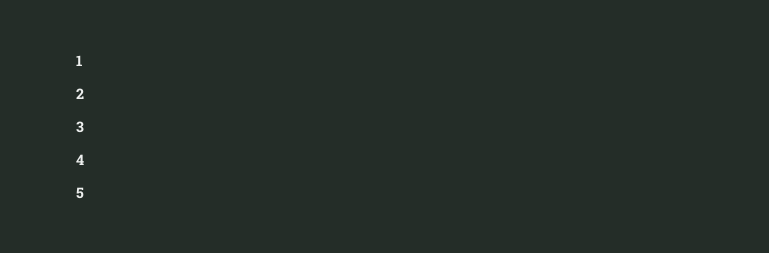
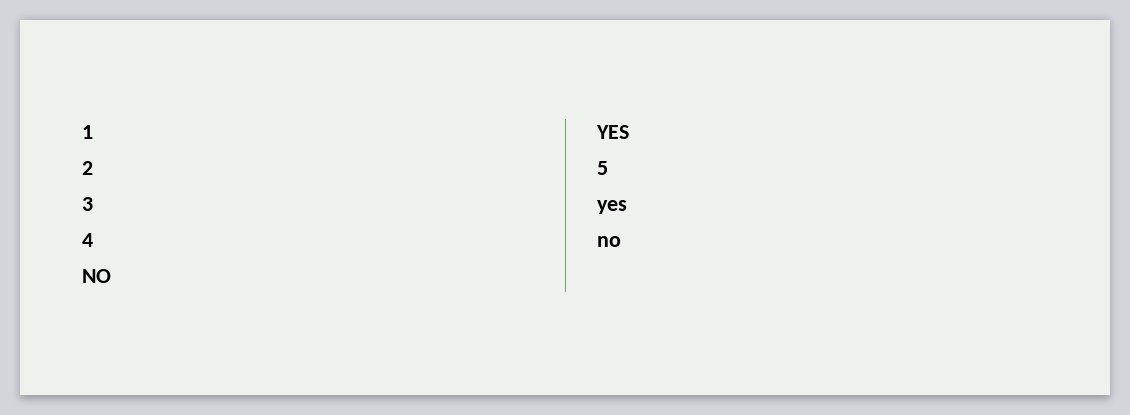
+ NO
+ YES
+ yes
+ no

